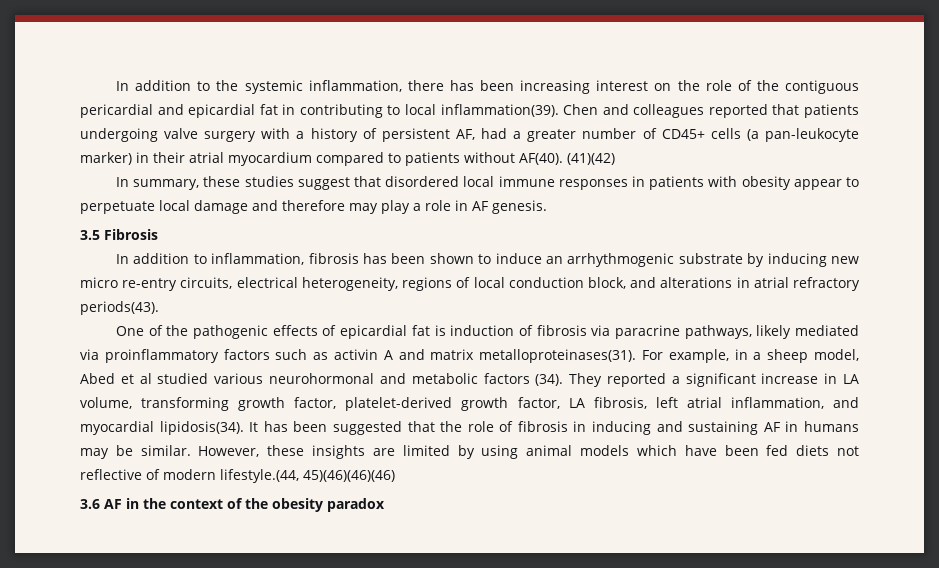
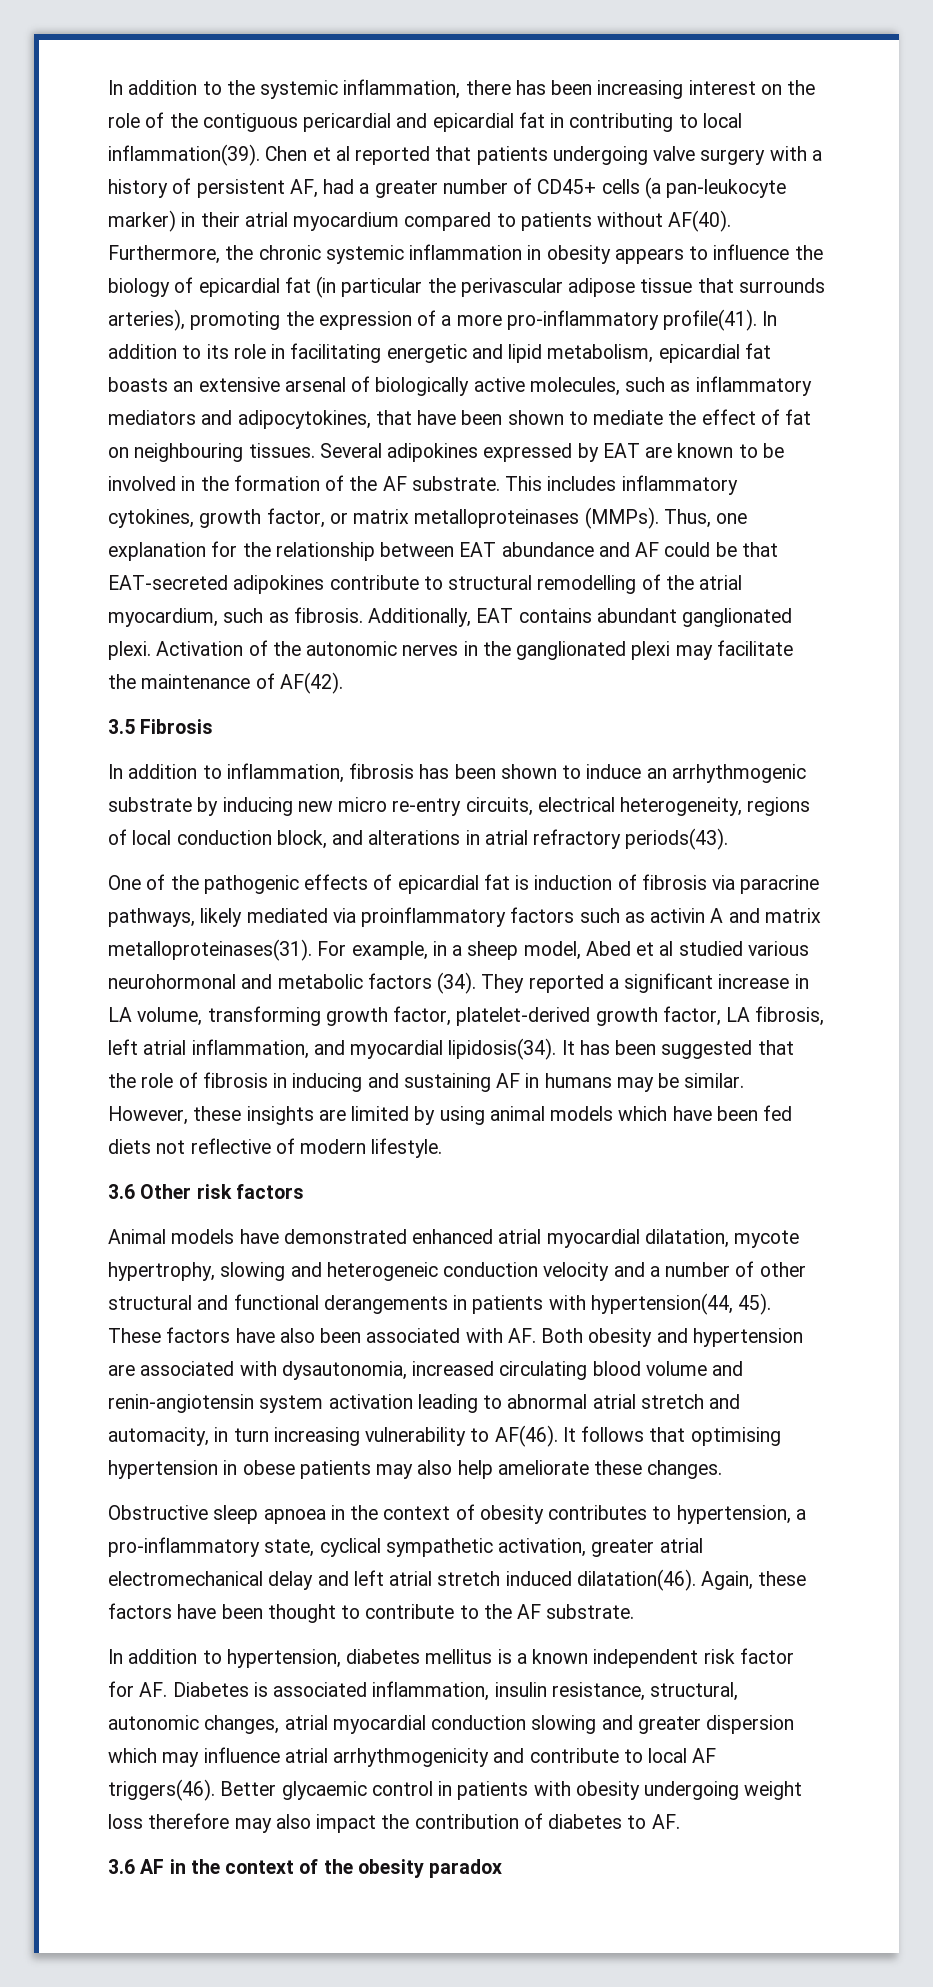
- Chen and colleagues reported that patients undergoing valve surgery with a history of persistent AF, had a greater number of CD45+ cells (a pan-leukocyte marker) in their atrial myocardium compared to patients without AF(40).
+ Chen et al reported that patients undergoing valve surgery with a history of persistent AF, had a greater number of CD45+ cells (a pan-leukocyte marker) in their atrial myocardium compared to patients without AF(40).
- (41)(42)
- In summary, these studies suggest that disordered local immune responses in patients with obesity appear to perpetuate local damage and therefore may play a role in AF genesis.
+ Furthermore, the chronic systemic inflammation in obesity appears to influence the biology of epicardial fat (in particular the perivascular adipose tissue that surrounds arteries), promoting the expression of a more pro-inflammatory profile(41). In addition to its role in facilitating energetic and lipid metabolism, epicardial fat boasts an extensive arsenal of biologically active molecules, such as inflammatory mediators and adipocytokines, that have been shown to mediate the effect of fat on neighbouring tissues. Several adipokines expressed by EAT are known to be involved in the formation of the AF substrate. This includes inflammatory cytokines, growth factor, or matrix metalloproteinases (MMPs). Thus, one explanation for the relationship between EAT abundance and AF could be that EAT-secreted adipokines contribute to structural remodelling of the atrial myocardium, such as fibrosis. Additionally, EAT contains abundant ganglionated plexi. Activation of the autonomic nerves in the ganglionated plexi may facilitate the maintenance of AF(42).
- However, these insights are limited by using animal models which have been fed diets not reflective of modern lifestyle.(44, 45)(46)(46)(46)
+ However, these insights are limited by using animal models which have been fed diets not reflective of modern lifestyle.
+ 3.6 Other risk factors
+ Animal models have demonstrated enhanced atrial myocardial dilatation, mycote hypertrophy, slowing and heterogeneic conduction velocity and a number of other structural and functional derangements in patients with hypertension(44, 45). These factors have also been associated with AF. Both obesity and hypertension are associated with dysautonomia, increased circulating blood volume and renin-angiotensin system activation leading to abnormal atrial stretch and automacity, in turn increasing vulnerability to AF(46). It follows that optimising hypertension in obese patients may also help ameliorate these changes.
+ Obstructive sleep apnoea in the context of obesity contributes to hypertension, a pro-inflammatory state, cyclical sympathetic activation, greater atrial electromechanical delay and left atrial stretch induced dilatation(46). Again, these factors have been thought to contribute to the AF substrate.
+ In addition to hypertension, diabetes mellitus is a known independent risk factor for AF. Diabetes is associated inflammation, insulin resistance, structural, autonomic changes, atrial myocardial conduction slowing and greater dispersion which may influence atrial arrhythmogenicity and contribute to local AF triggers(46). Better glycaemic control in patients with obesity undergoing weight loss therefore may also impact the contribution of diabetes to AF.

